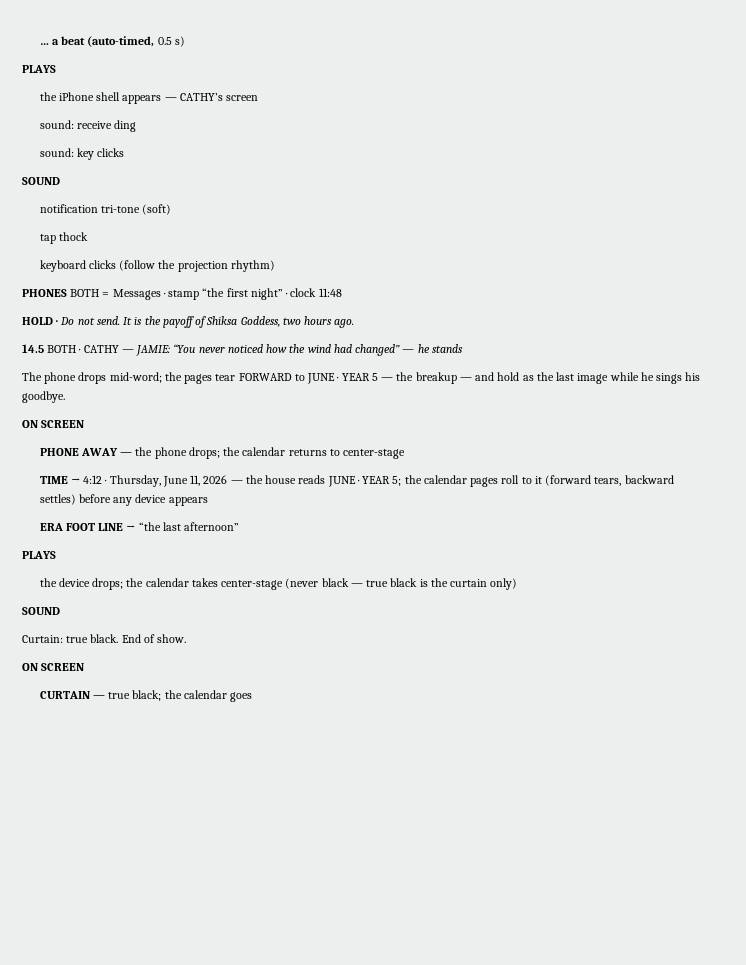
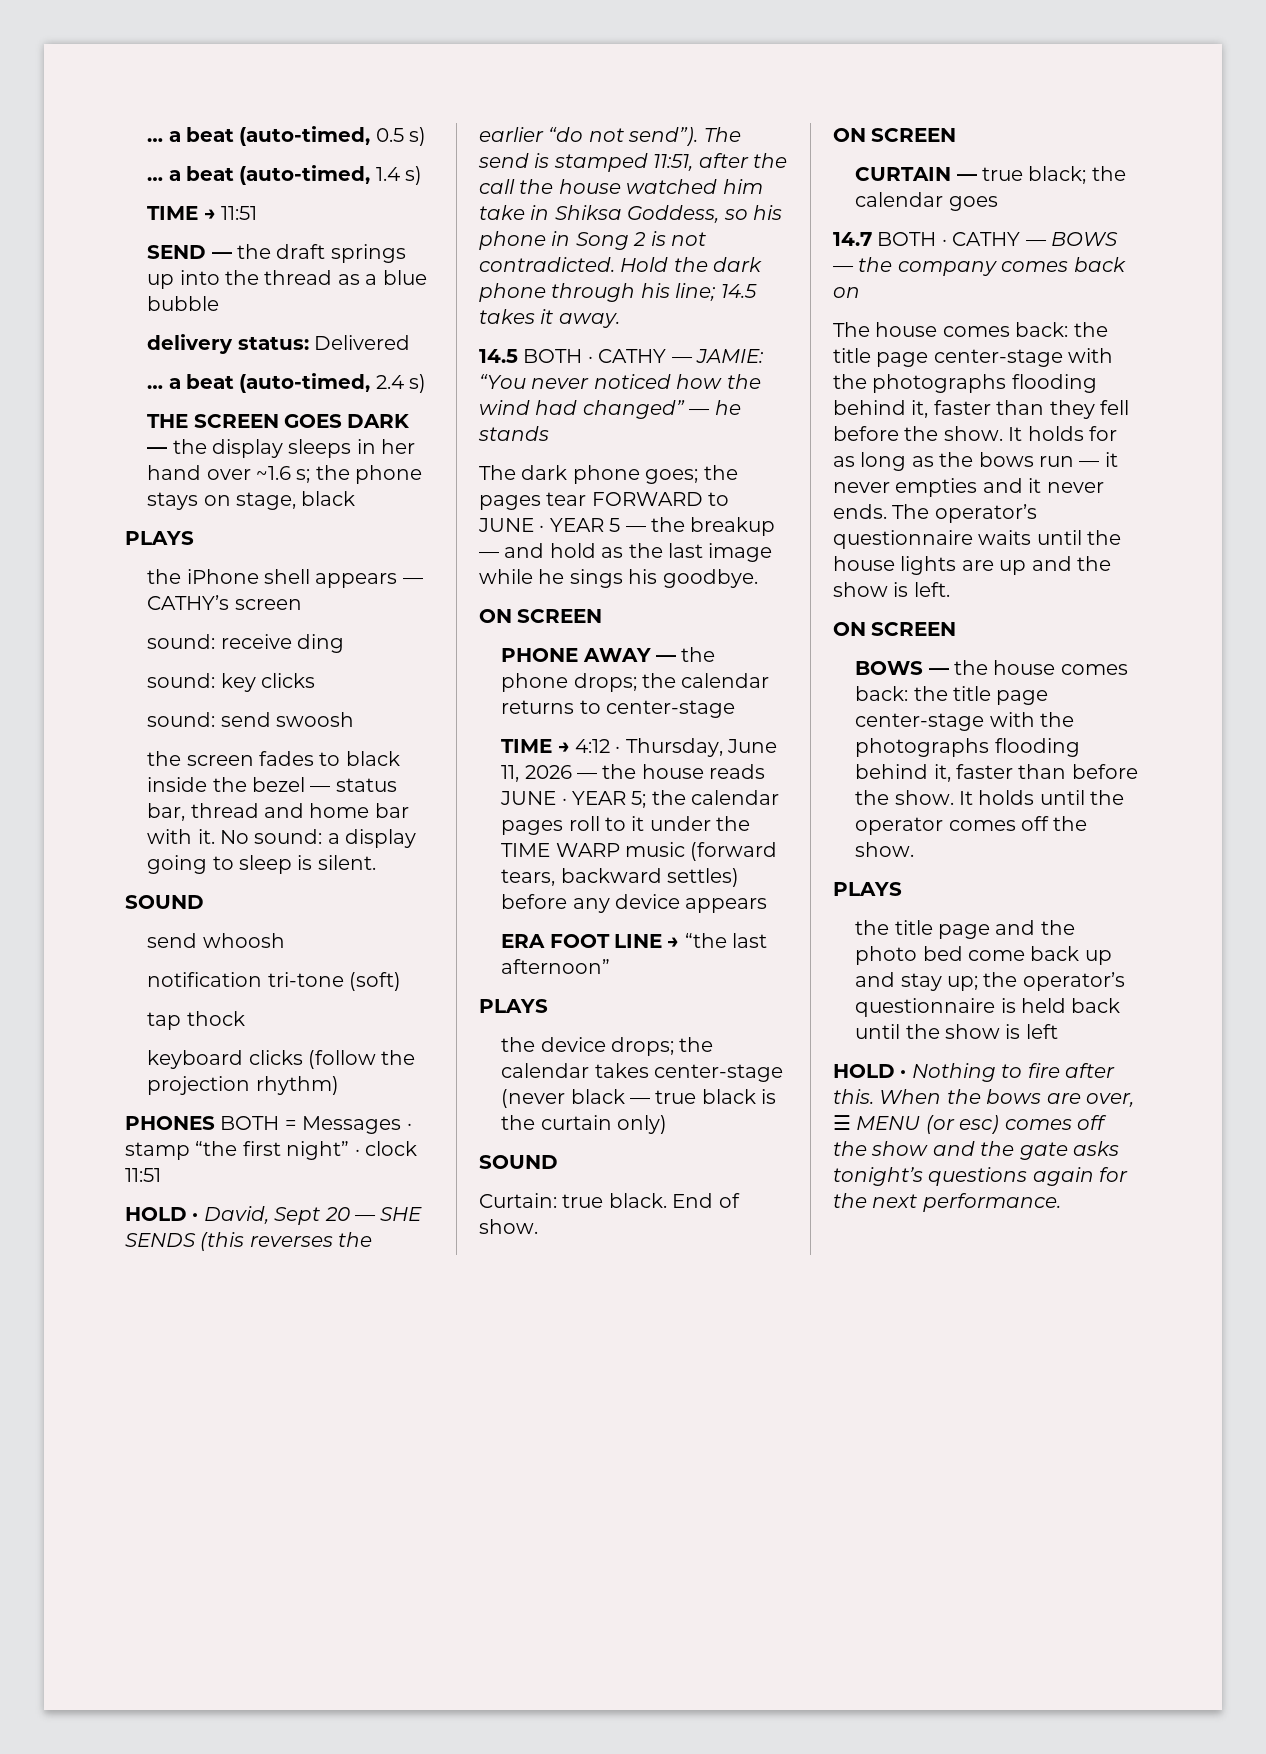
+ … a beat (auto-timed, 1.4 s)
+ TIME → 11:51
+ SEND — the draft springs up into the thread as a blue bubble
+ delivery status: Delivered
+ … a beat (auto-timed, 2.4 s)
+ THE SCREEN GOES DARK — the display sleeps in her hand over ~1.6 s; the phone stays on stage, black
  sound: key clicks
+ sound: send swoosh
+ the screen fades to black inside the bezel — status bar, thread and home bar with it. No sound: a display going to sleep is silent.
  SOUND
+ send whoosh
- PHONES BOTH = Messages · stamp “the first night” · clock 11:48
- HOLD · Do not send. It is the payoff of Shiksa Goddess, two hours ago.
+ PHONES BOTH = Messages · stamp “the first night” · clock 11:51
+ HOLD · David, Sept 20 — SHE SENDS (this reverses the earlier “do not send”). The send is stamped 11:51, after the call the house watched him take in Shiksa Goddess, so his phone in Song 2 is not contradicted. Hold the dark phone through his line; 14.5 takes it away.
- The phone drops mid-word; the pages tear FORWARD to JUNE · YEAR 5 — the breakup — and hold as the last image while he sings his goodbye.
+ The dark phone goes; the pages tear FORWARD to JUNE · YEAR 5 — the breakup — and hold as the last image while he sings his goodbye.
- TIME → 4:12 · Thursday, June 11, 2026 — the house reads JUNE · YEAR 5; the calendar pages roll to it (forward tears, backward settles) before any device appears
+ TIME → 4:12 · Thursday, June 11, 2026 — the house reads JUNE · YEAR 5; the calendar pages roll to it under the TIME WARP music (forward tears, backward settles) before any device appears
+ 14.7 BOTH · CATHY — BOWS — the company comes back on
+ The house comes back: the title page center-stage with the photographs flooding behind it, faster than they fell before the show. It holds for as long as the bows run — it never empties and it never ends. The operator’s questionnaire waits until the house lights are up and the show is left.
+ ON SCREEN
+ BOWS — the house comes back: the title page center-stage with the photographs flooding behind it, faster than before the show. It holds until the operator comes off the show.
+ PLAYS
+ the title page and the photo bed come back up and stay up; the operator’s questionnaire is held back until the show is left
+ HOLD · Nothing to fire after this. When the bows are over, ☰ MENU (or esc) comes off the show and the gate asks tonight’s questions again for the next performance.

